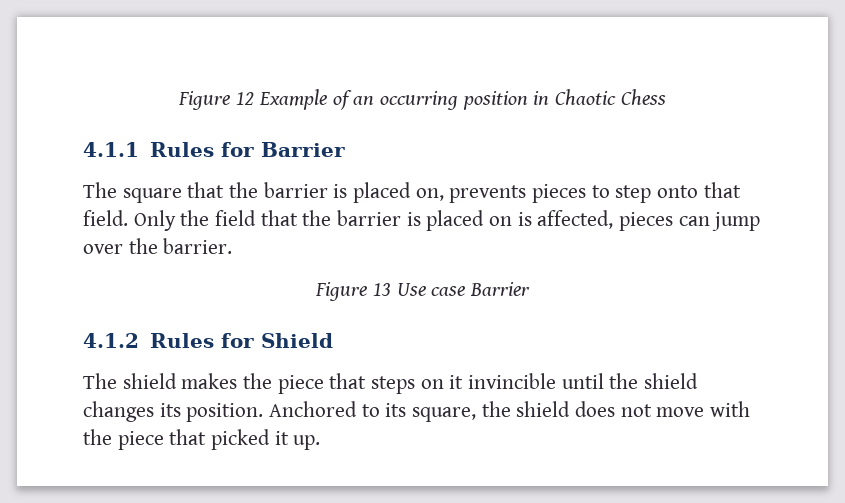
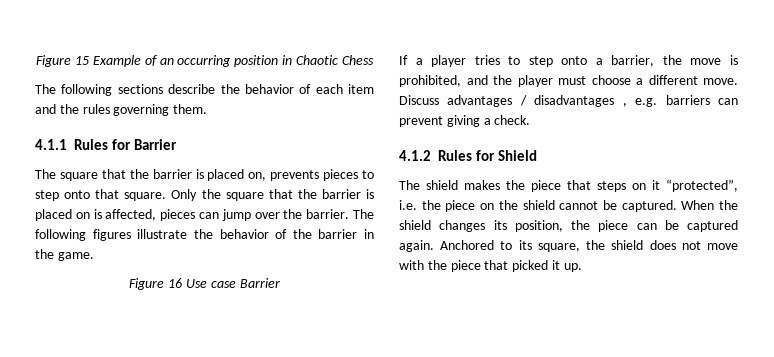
- Figure 12 Example of an occurring position in Chaotic Chess
+ Figure 15 Example of an occurring position in Chaotic Chess
+ The following sections describe the behavior of each item and the rules governing them.
- The square that the barrier is placed on, prevents pieces to step onto that field.
+ The square that the barrier is placed on, prevents pieces to step onto that square.
- Only the field that the barrier is placed on is affected, pieces can jump over the barrier.
- Figure 13 Use case Barrier
+ Only the square that the barrier is placed on is affected, pieces can jump over the barrier. The following figures illustrate the behavior of the barrier in the game.
+ Figure 16 Use case Barrier
+ If a player tries to step onto a barrier, the move is prohibited, and the player must choose a different move. Discuss advantages / disadvantages , e.g. barriers can prevent giving a check.
- The shield makes the piece that steps on it invincible until the shield changes its position.
+ The shield makes the piece that steps on it “protected”, i.e. the piece on the shield cannot be captured. When the shield changes its position, the piece can be captured again.

